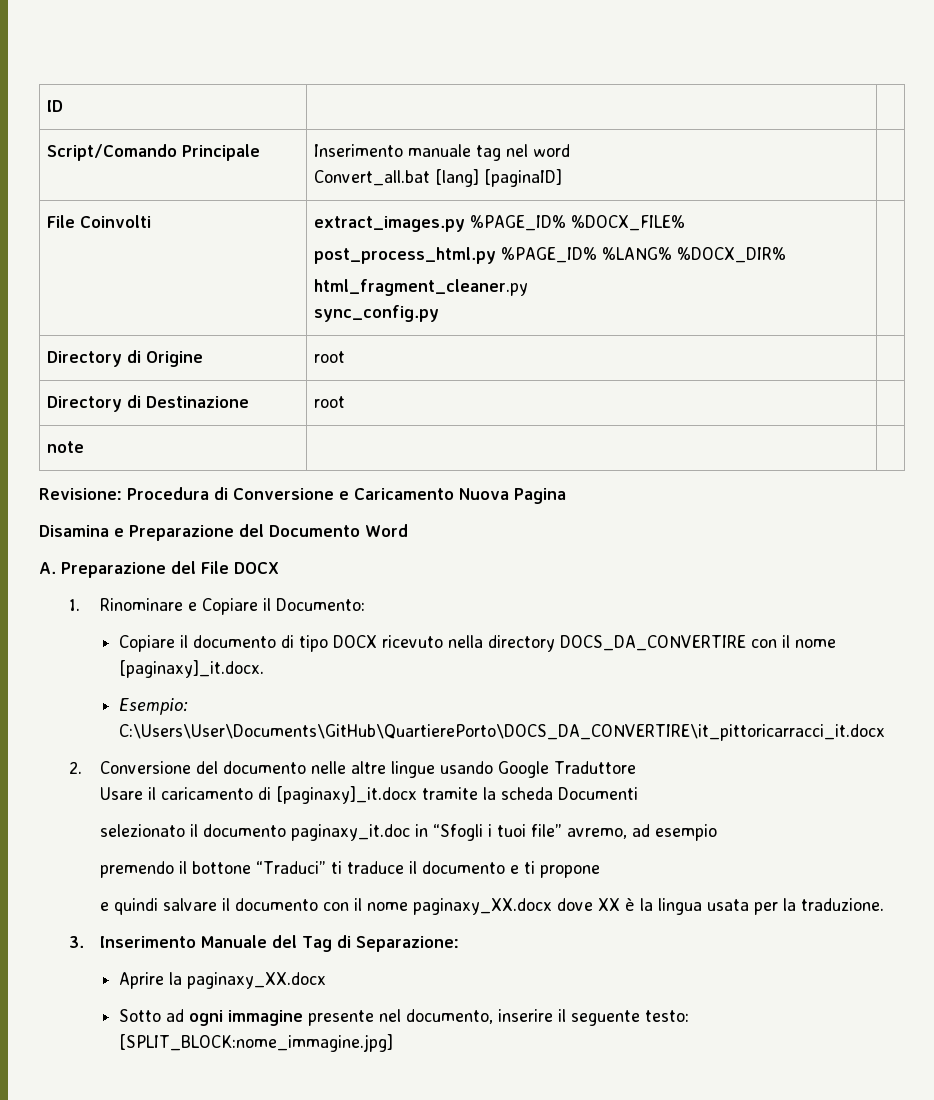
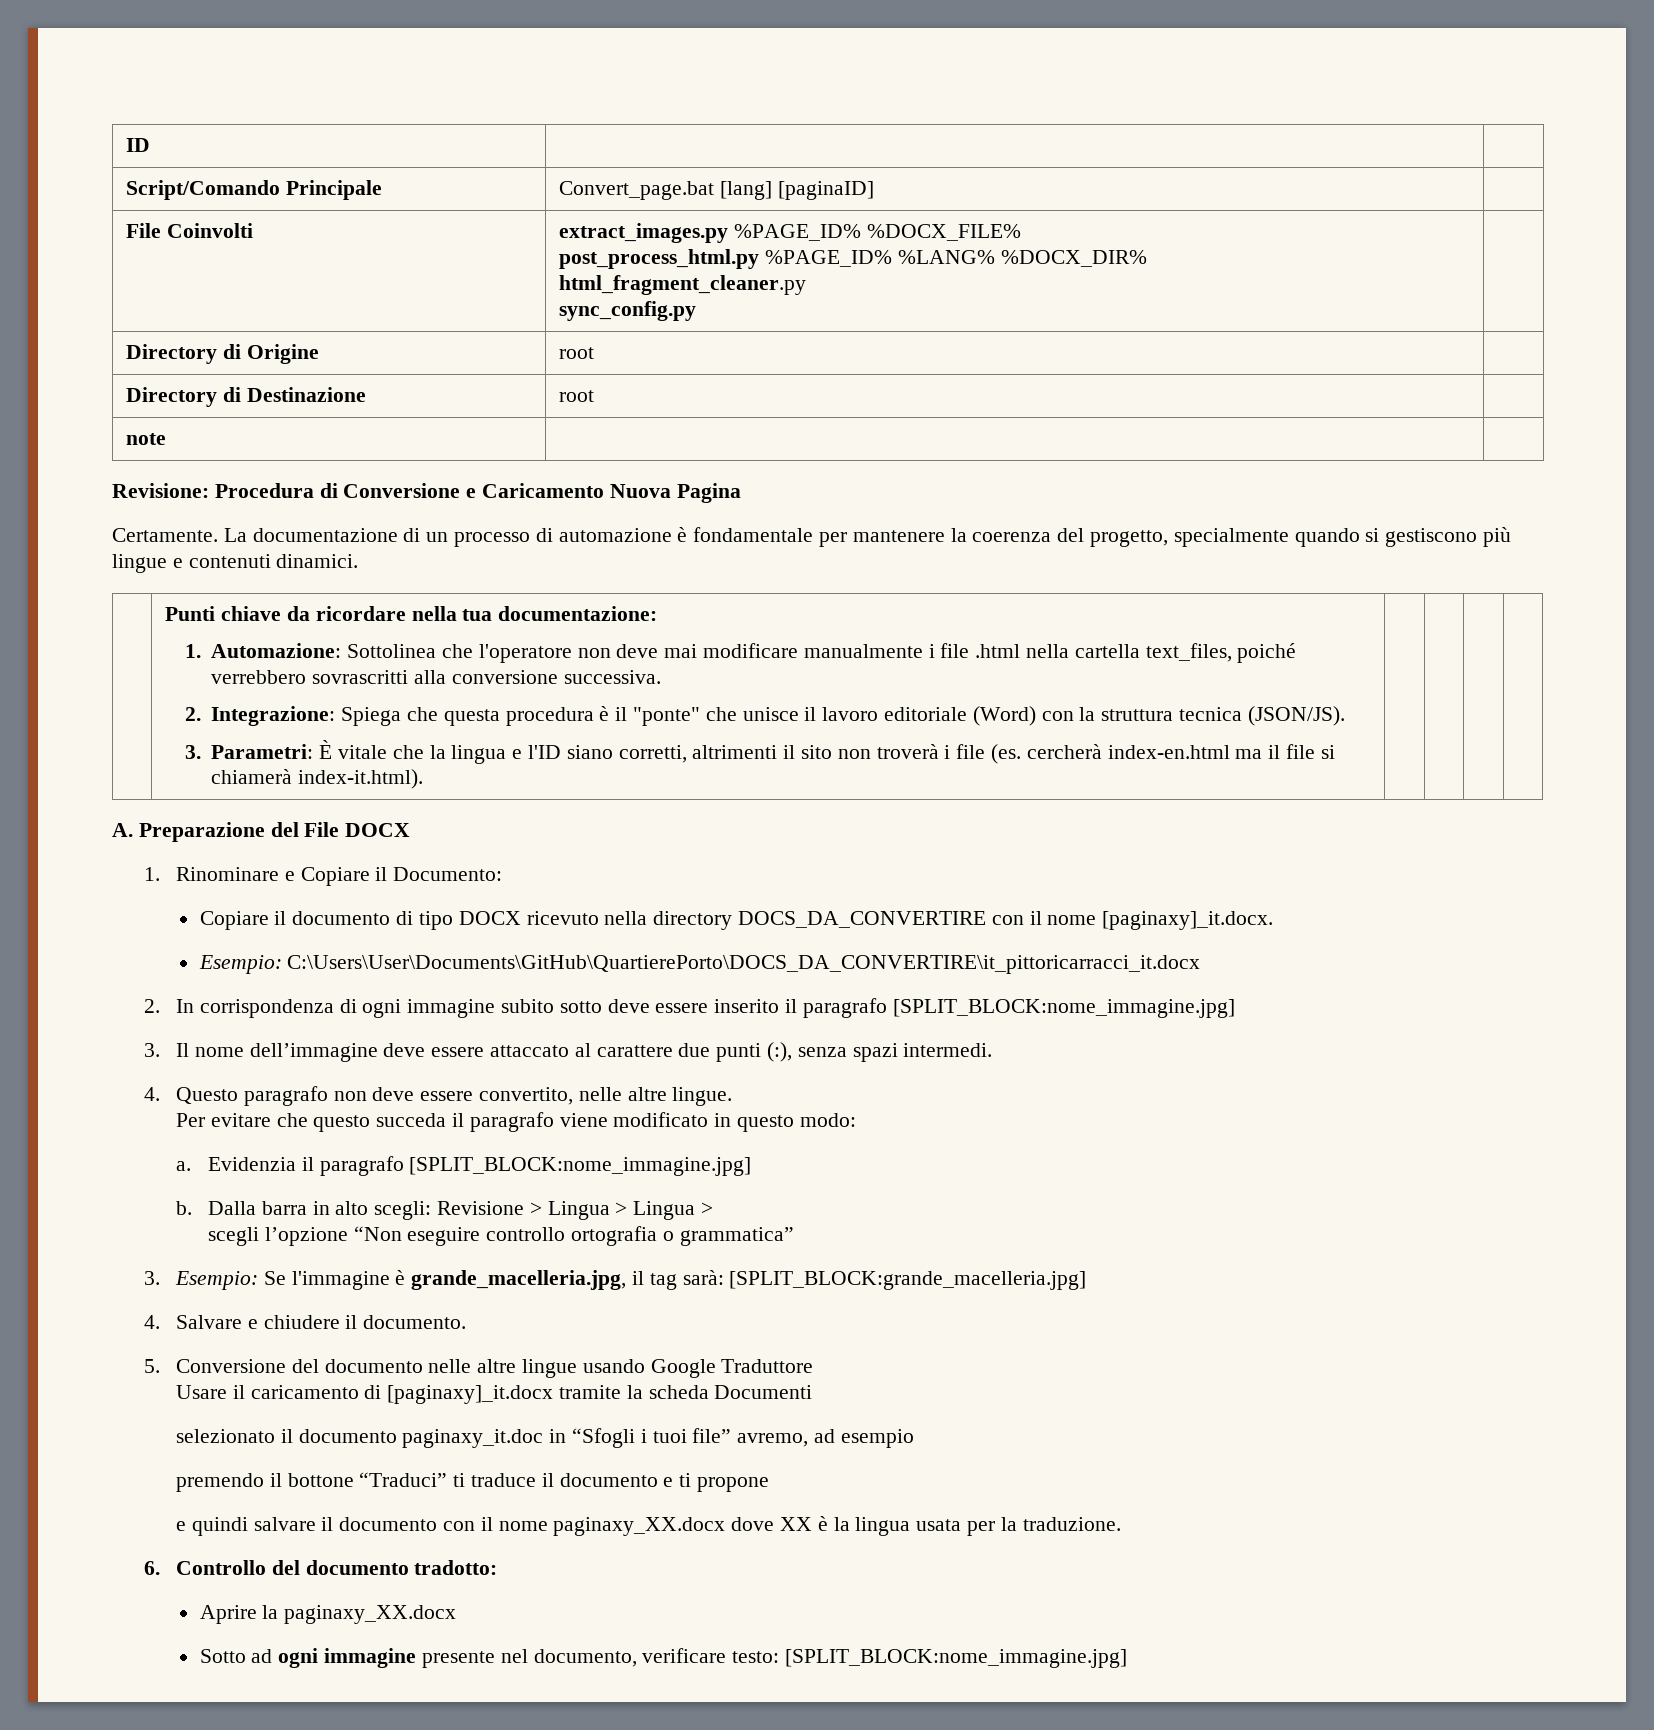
- Script/Comando Principale | Inserimento manuale tag nel word
- Convert_all.bat [lang] [paginaID] |
+ Script/Comando Principale | Convert_page.bat [lang] [paginaID] |
- Disamina e Preparazione del Documento Word
+ Certamente. La documentazione di un processo di automazione è fondamentale per mantenere la coerenza del progetto, specialmente quando si gestiscono più lingue e contenuti dinamici.
+ | Punti chiave da ricordare nella tua documentazione:
+ 1. Automazione: Sottolinea che l'operatore non deve mai modificare manualmente i file .html nella cartella text_files, poiché verrebbero sovrascritti alla conversione successiva.
+ 2. Integrazione: Spiega che questa procedura è il "ponte" che unisce il lavoro editoriale (Word) con la struttura tecnica (JSON/JS).
+ 3. Parametri: È vitale che la lingua e l'ID siano corretti, altrimenti il sito non troverà i file (es. cercherà index-en.html ma il file si chiamerà index-it.html).
- 2. Conversione del documento nelle altre lingue usando Google Traduttore
+ 2. In corrispondenza di ogni immagine subito sotto deve essere inserito il paragrafo [SPLIT_BLOCK:nome_immagine.jpg]
+ 3. Il nome dell’immagine deve essere attaccato al carattere due punti (:), senza spazi intermedi.
+ 4. Questo paragrafo non deve essere convertito, nelle altre lingue.
+ Per evitare che questo succeda il paragrafo viene modificato in questo modo:
+ a. Evidenzia il paragrafo [SPLIT_BLOCK:nome_immagine.jpg]
+ b. Dalla barra in alto scegli: Revisione > Lingua > Lingua >
+ scegli l’opzione “Non eseguire controllo ortografia o grammatica”
+ 3. Esempio: Se l'immagine è grande_macelleria.jpg, il tag sarà: [SPLIT_BLOCK:grande_macelleria.jpg]
+ 4. Salvare e chiudere il documento.
+ 5. Conversione del documento nelle altre lingue usando Google Traduttore
- 3. Inserimento Manuale del Tag di Separazione:
+ 6. Controllo del documento tradotto:
- Sotto ad ogni immagine presente nel documento, inserire il seguente testo: [SPLIT_BLOCK:nome_immagine.jpg]
+ Sotto ad ogni immagine presente nel documento, verificare testo: [SPLIT_BLOCK:nome_immagine.jpg]

